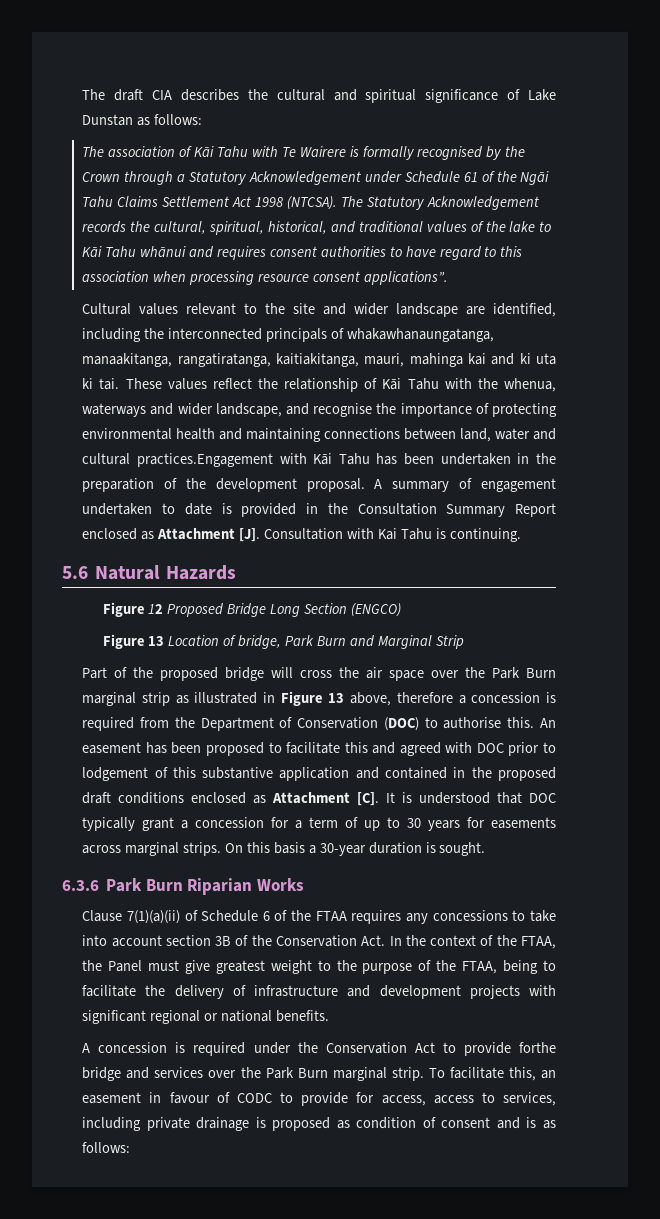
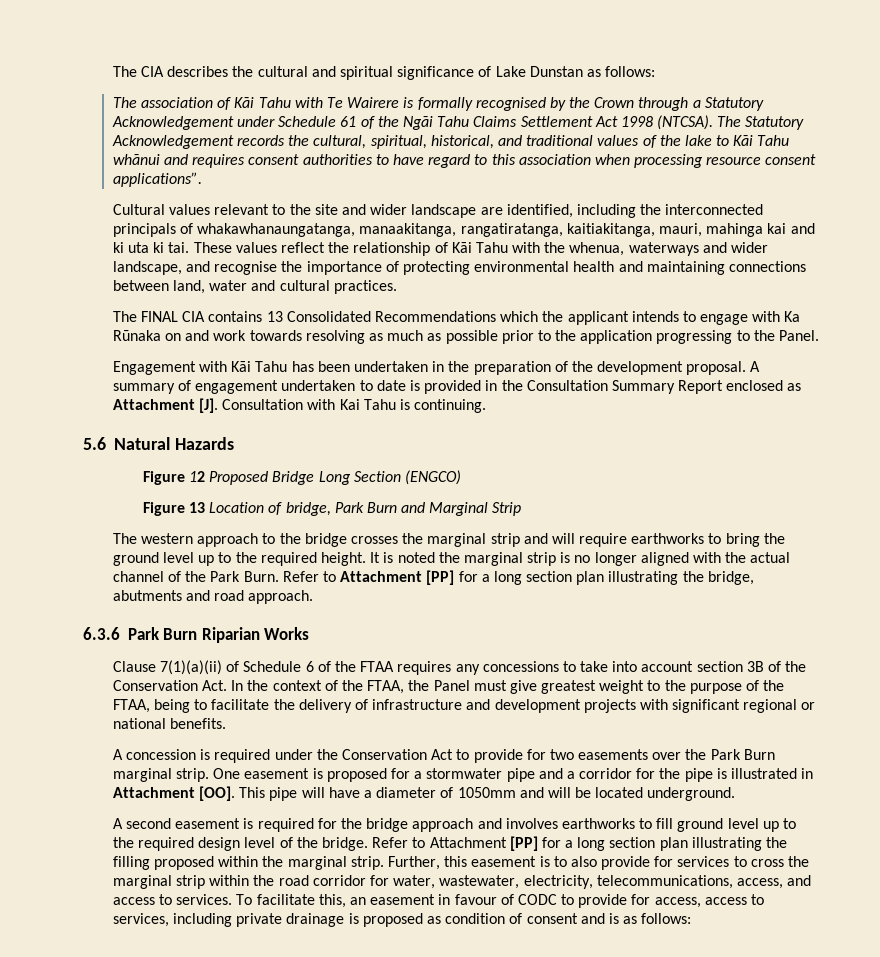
- The draft CIA describes the cultural and spiritual significance of Lake Dunstan as follows:
+ The CIA describes the cultural and spiritual significance of Lake Dunstan as follows:
- These values reflect the relationship of Kāi Tahu with the whenua, waterways and wider landscape, and recognise the importance of protecting environmental health and maintaining connections between land, water and cultural practices.Engagement with Kāi Tahu has been undertaken in the preparation of the development proposal.
+ These values reflect the relationship of Kāi Tahu with the whenua, waterways and wider landscape, and recognise the importance of protecting environmental health and maintaining connections between land, water and cultural practices.
+ The FINAL CIA contains 13 Consolidated Recommendations which the applicant intends to engage with Ka Rūnaka on and work towards resolving as much as possible prior to the application progressing to the Panel.
+ Engagement with Kāi Tahu has been undertaken in the preparation of the development proposal.
- Part of the proposed bridge will cross the air space over the Park Burn marginal strip as illustrated in Figure 13 above, therefore a concession is required from the Department of Conservation (DOC) to authorise this. An easement has been proposed to facilitate this and agreed with DOC prior to lodgement of this substantive application and contained in the proposed draft conditions enclosed as Attachment [C]. It is understood that DOC typically grant a concession for a term of up to 30 years for easements across marginal strips. On this basis a 30-year duration is sought.
+ The western approach to the bridge crosses the marginal strip and will require earthworks to bring the ground level up to the required height. It is noted the marginal strip is no longer aligned with the actual channel of the Park Burn. Refer to Attachment [PP] for a long section plan illustrating the bridge, abutments and road approach.
- A concession is required under the Conservation Act to provide forthe bridge and services over the Park Burn marginal strip.
+ A concession is required under the Conservation Act to provide for two easements over the Park Burn marginal strip.
+ One easement is proposed for a stormwater pipe and a corridor for the pipe is illustrated in Attachment [OO]. This pipe will have a diameter of 1050mm and will be located underground.
+ A second easement is required for the bridge approach and involves earthworks to fill ground level up to the required design level of the bridge. Refer to Attachment [PP] for a long section plan illustrating the filling proposed within the marginal strip. Further, this easement is to also provide for services to cross the marginal strip within the road corridor for water, wastewater, electricity, telecommunications, access, and access to services.

